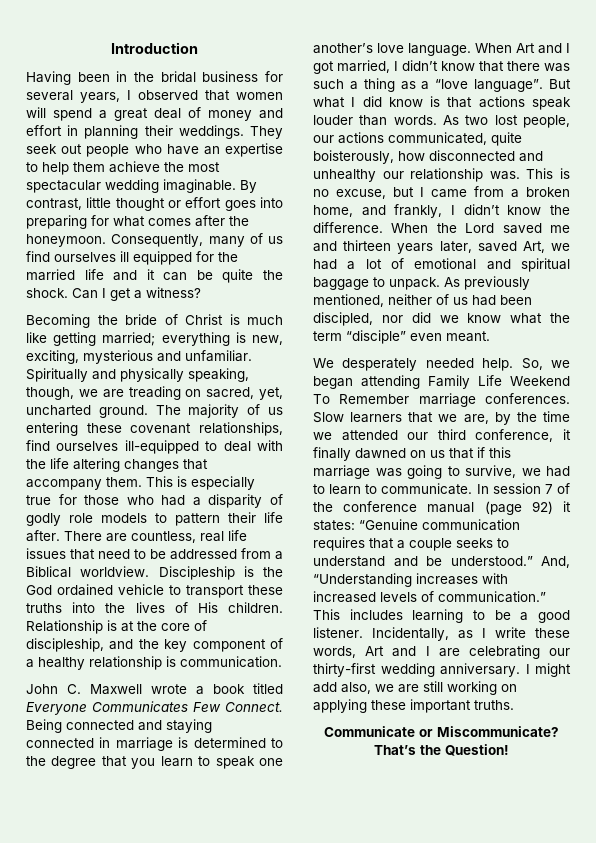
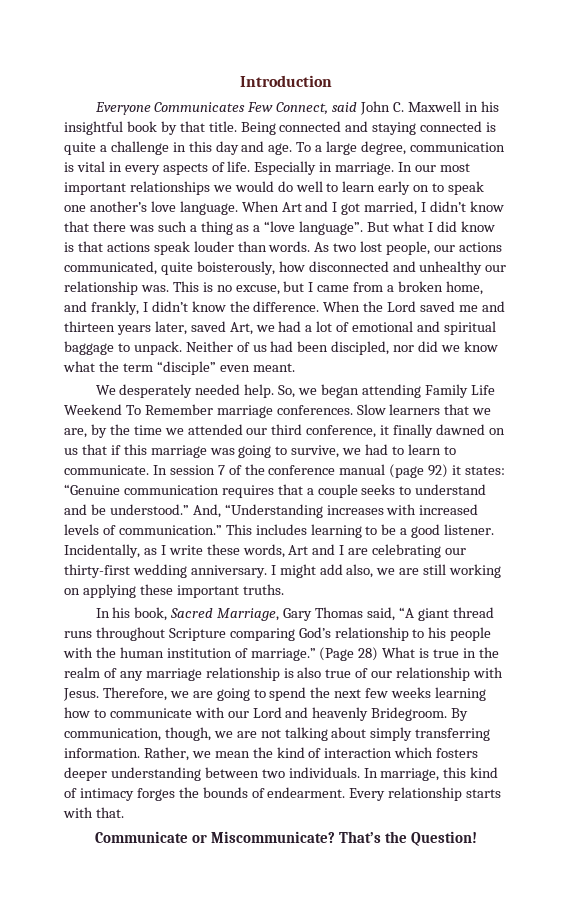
- Having been in the bridal business for several years, I observed that women will spend a great deal of money and effort in planning their weddings. They seek out people who have an expertise to help them achieve the most spectacular wedding imaginable. By contrast, little thought or effort goes into preparing for what comes after the honeymoon. Consequently, many of us find ourselves ill equipped for the married life and it can be quite the shock. Can I get a witness?
- Becoming the bride of Christ is much like getting married; everything is new, exciting, mysterious and unfamiliar. Spiritually and physically speaking, though, we are treading on sacred, yet, uncharted ground. The majority of us entering these covenant relationships, find ourselves ill-equipped to deal with the life altering changes that accompany them. This is especially true for those who had a disparity of godly role models to pattern their life after. There are countless, real life issues that need to be addressed from a Biblical worldview. Discipleship is the God ordained vehicle to transport these truths into the lives of His children. Relationship is at the core of discipleship, and the key component of a healthy relationship is communication.
- John C. Maxwell wrote a book titled Everyone Communicates Few Connect.
+ Everyone Communicates Few Connect, said John C. Maxwell in his insightful book by that title.
- Being connected and staying connected in marriage is determined to the degree that you learn to speak one another’s love language.
+ Being connected and staying connected is quite a challenge in this day and age. To a large degree, communication is vital in every aspects of life. Especially in marriage. In our most important relationships we would do well to learn early on to speak one another’s love language.
- As previously mentioned, neither of us had been discipled, nor did we know what the term “disciple” even meant.
+ Neither of us had been discipled, nor did we know what the term “disciple” even meant.
+ In his book, Sacred Marriage, Gary Thomas said, “A giant thread runs throughout Scripture comparing God’s relationship to his people with the human institution of marriage.” (Page 28) What is true in the realm of any marriage relationship is also true of our relationship with Jesus. Therefore, we are going to spend the next few weeks learning how to communicate with our Lord and heavenly Bridegroom. By communication, though, we are not talking about simply transferring information. Rather, we mean the kind of interaction which fosters deeper understanding between two individuals. In marriage, this kind of intimacy forges the bounds of endearment. Every relationship starts with that.

